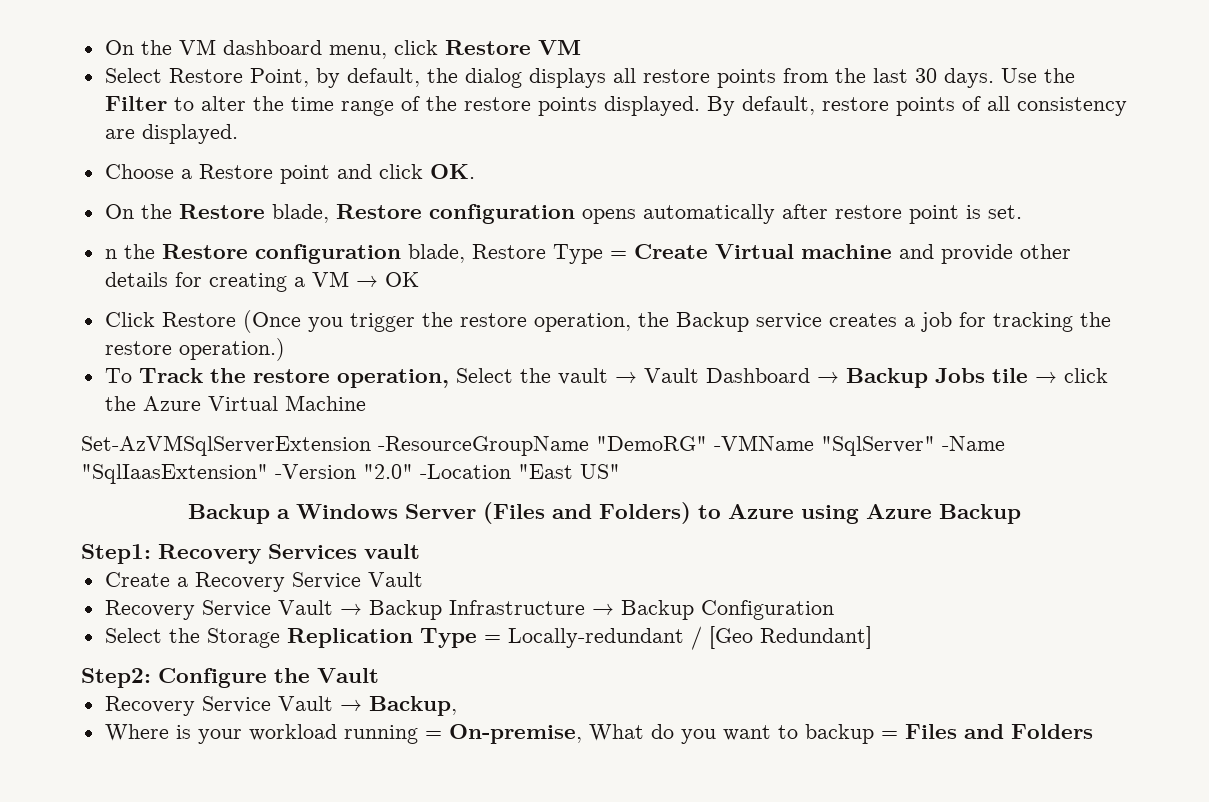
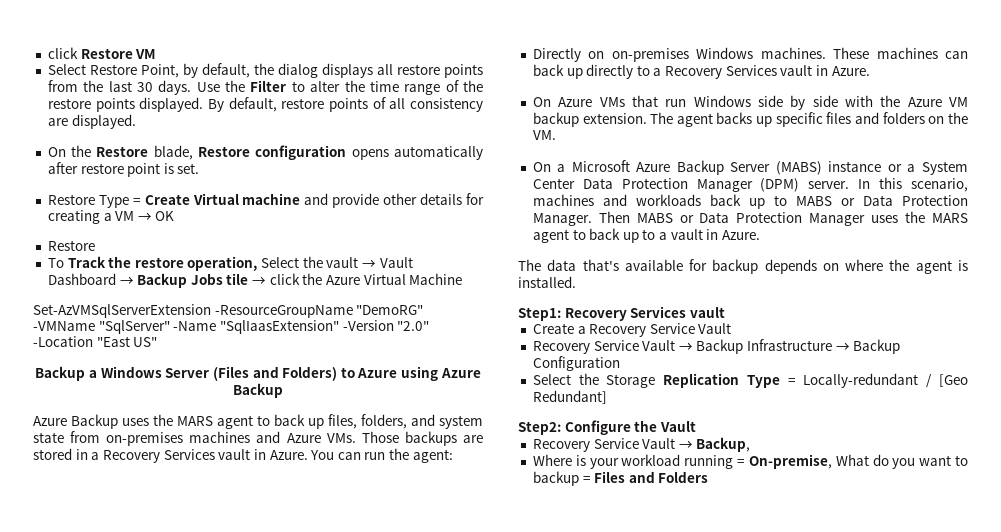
- On the VM dashboard menu, click Restore VM
+ click Restore VM
- Choose a Restore point and click OK.
- n the Restore configuration blade, Restore Type = Create Virtual machine and provide other details for creating a VM → OK
- Click Restore (Once you trigger the restore operation, the Backup service creates a job for tracking the restore operation.)
+ Restore Type = Create Virtual machine and provide other details for creating a VM → OK
+ Restore
+ Azure Backup uses the MARS agent to back up files, folders, and system state from on-premises machines and Azure VMs. Those backups are stored in a Recovery Services vault in Azure. You can run the agent:
+ Directly on on-premises Windows machines. These machines can back up directly to a Recovery Services vault in Azure.
+ On Azure VMs that run Windows side by side with the Azure VM backup extension. The agent backs up specific files and folders on the VM.
+ On a Microsoft Azure Backup Server (MABS) instance or a System Center Data Protection Manager (DPM) server. In this scenario, machines and workloads back up to MABS or Data Protection Manager. Then MABS or Data Protection Manager uses the MARS agent to back up to a vault in Azure.
+ The data that's available for backup depends on where the agent is installed.

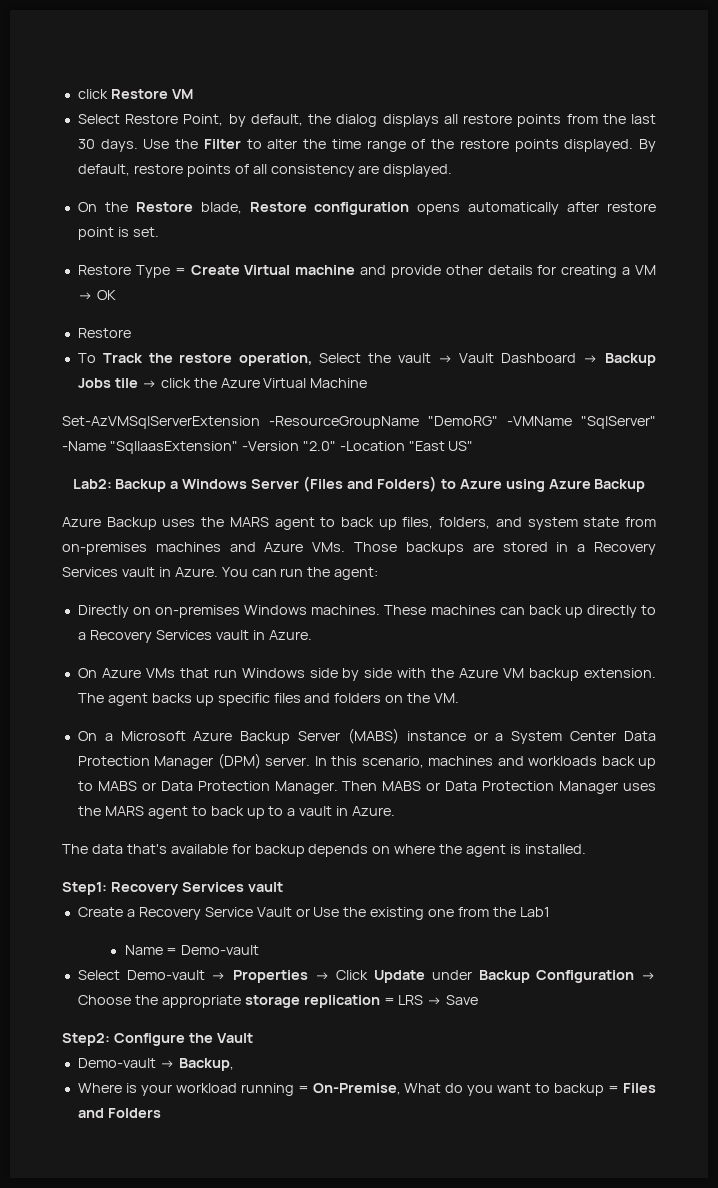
- Backup a Windows Server (Files and Folders) to Azure using Azure Backup
+ Lab2: Backup a Windows Server (Files and Folders) to Azure using Azure Backup
- Create a Recovery Service Vault
- Recovery Service Vault → Backup Infrastructure → Backup Configuration
- Select the Storage Replication Type = Locally-redundant / [Geo Redundant]
+ Create a Recovery Service Vault or Use the existing one from the Lab1
+ Name = Demo-vault
+ Select Demo-vault → Properties → Click Update under Backup Configuration → Choose the appropriate storage replication = LRS → Save
- Recovery Service Vault → Backup,
+ Demo-vault → Backup,
- Where is your workload running = On-premise, What do you want to backup = Files and Folders
+ Where is your workload running = On-Premise, What do you want to backup = Files and Folders

